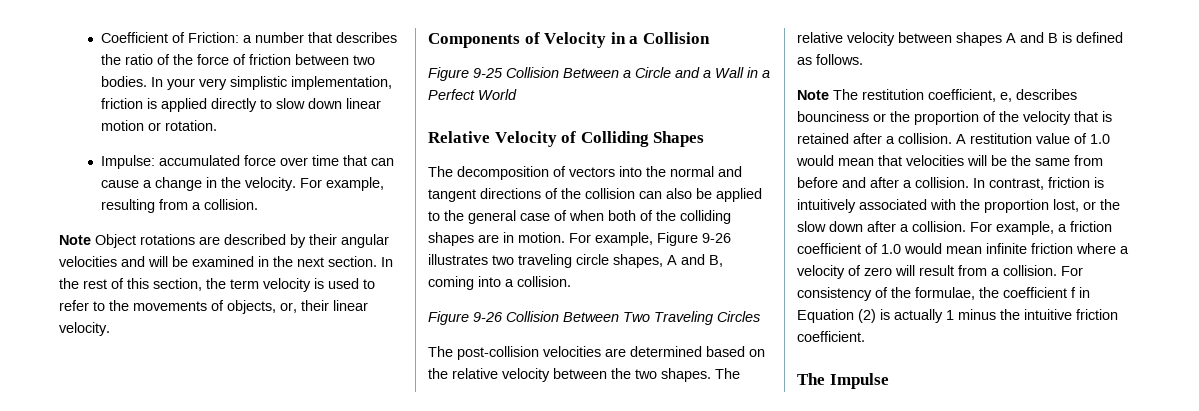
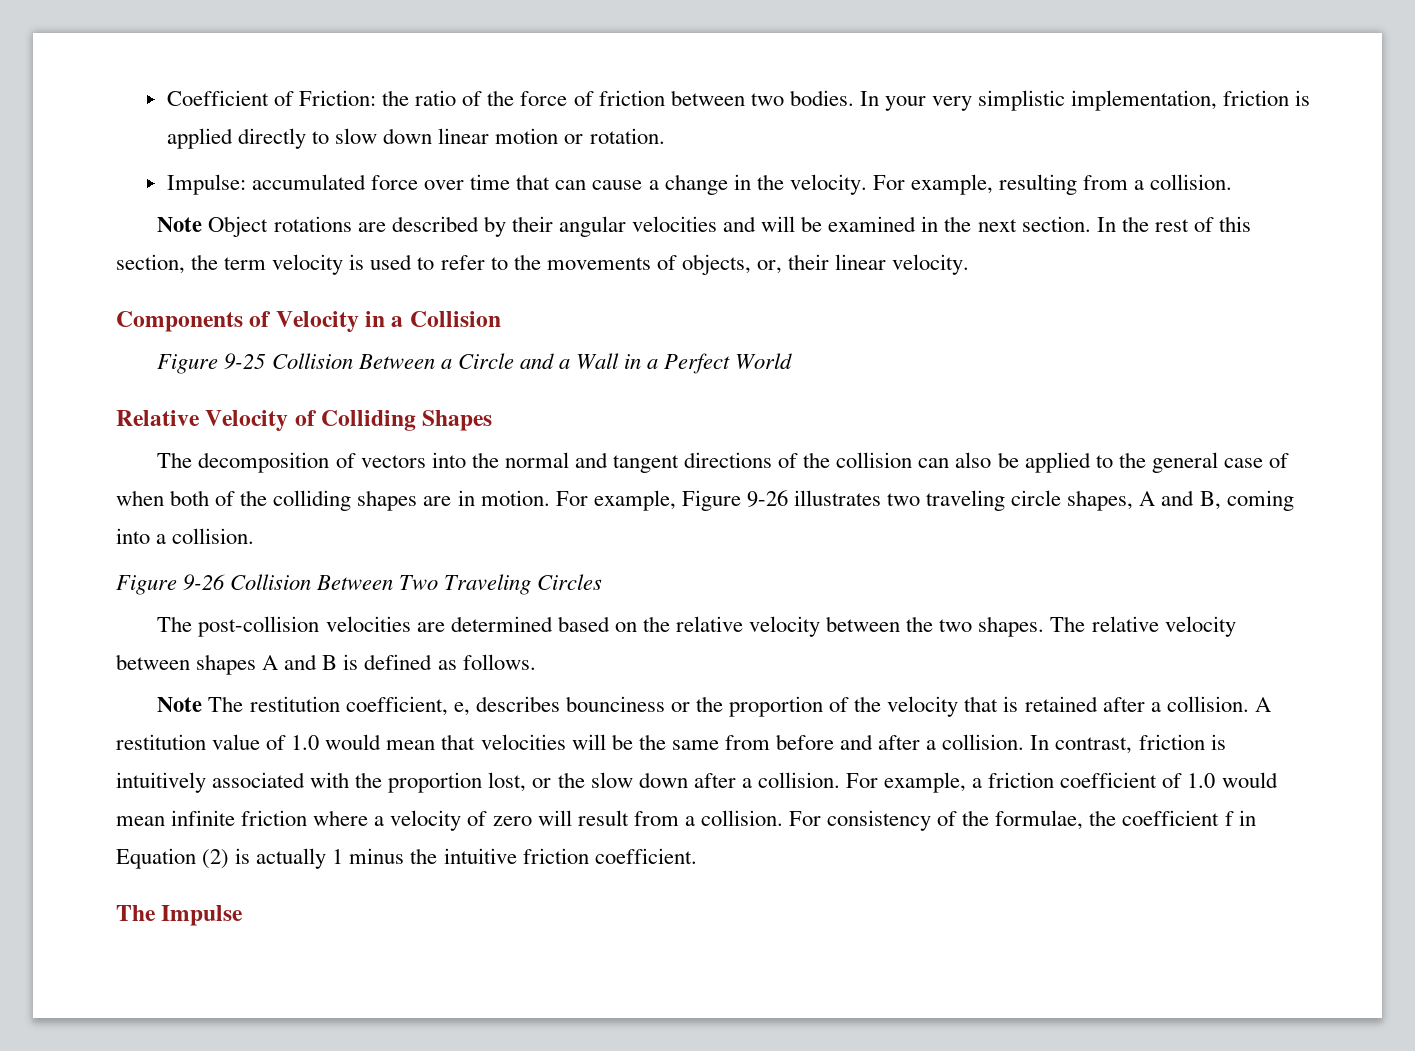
- Coefficient of Friction: a number that describes the ratio of the force of friction between two bodies.
+ Coefficient of Friction: the ratio of the force of friction between two bodies.

